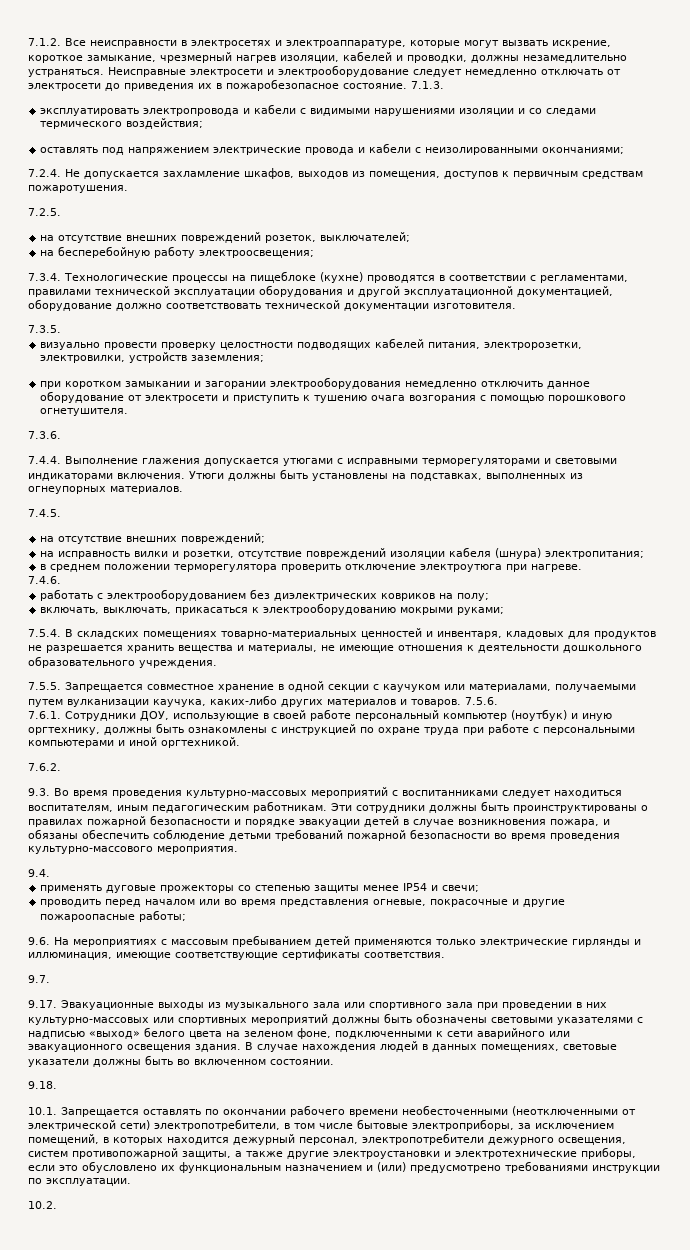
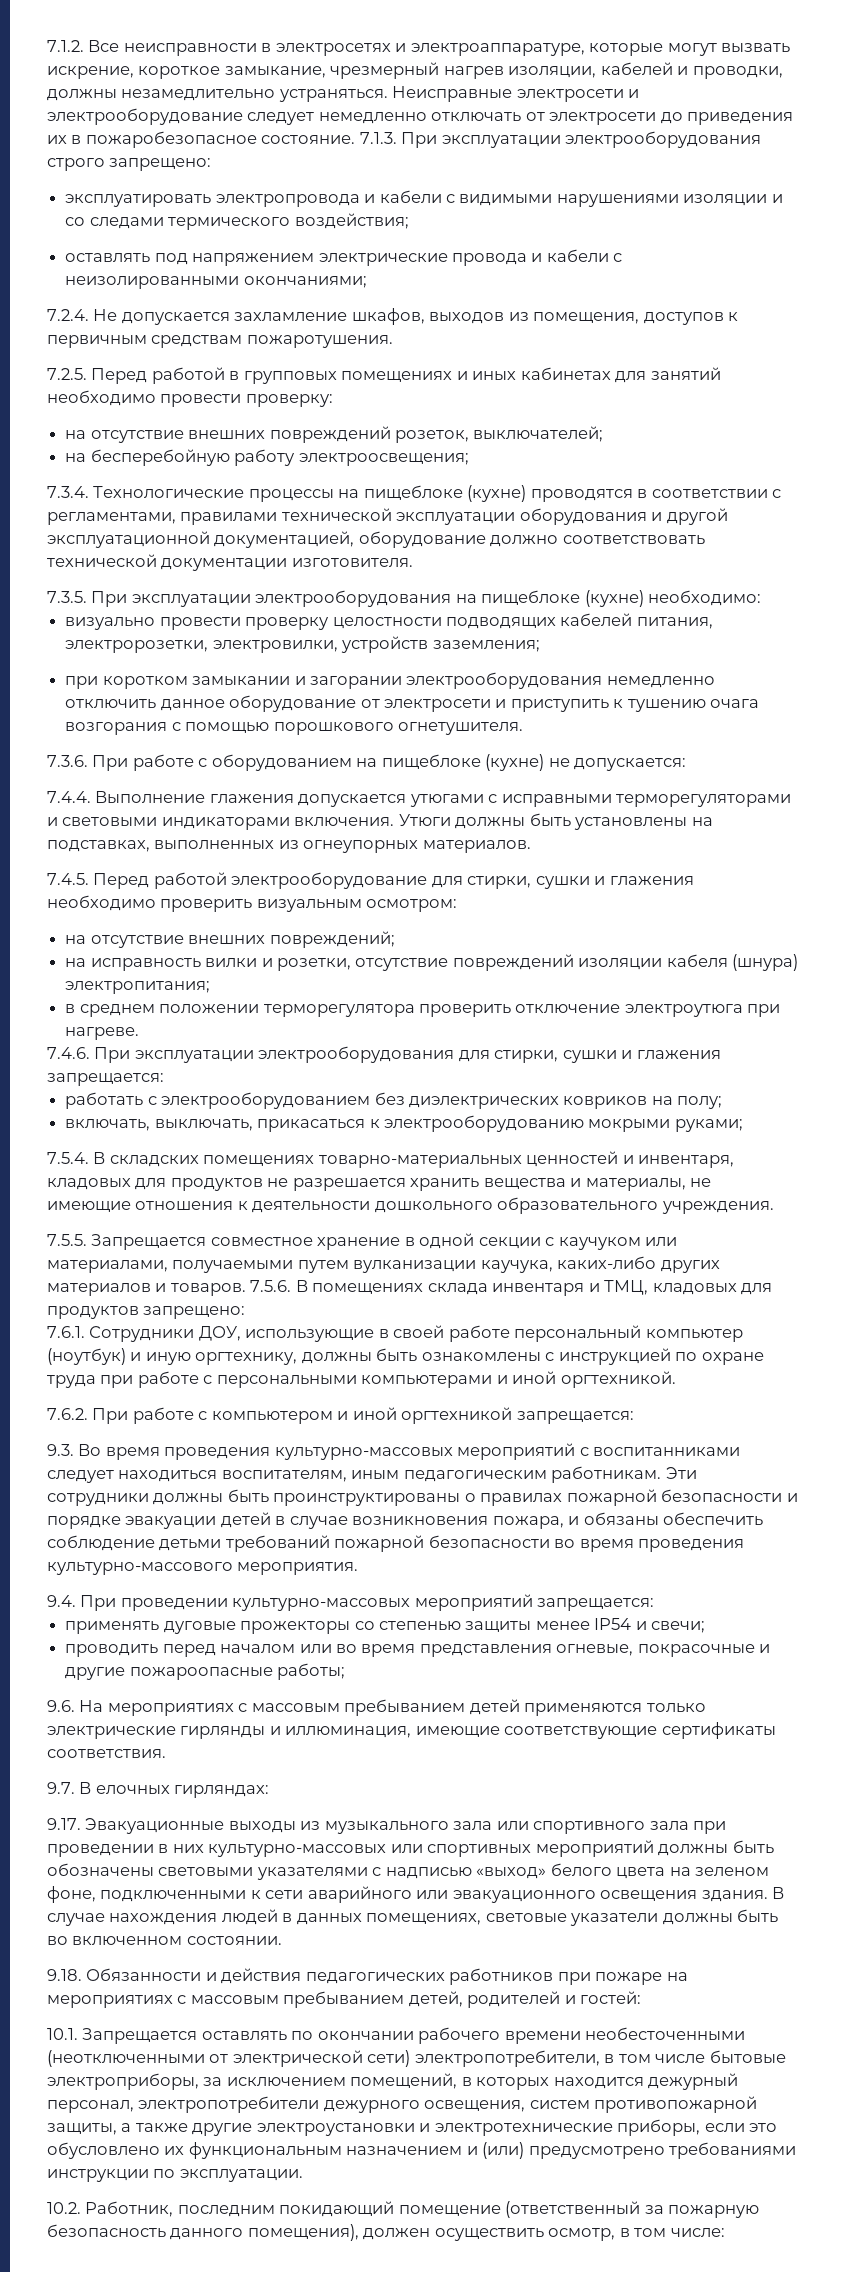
- 7.1.3.
+ 7.1.3. При эксплуатации электрооборудования строго запрещено:
- 7.2.5.
+ 7.2.5. Перед работой в групповых помещениях и иных кабинетах для занятий необходимо провести проверку:
- 7.3.5.
+ 7.3.5. При эксплуатации электрооборудования на пищеблоке (кухне) необходимо:
- 7.3.6.
+ 7.3.6. При работе с оборудованием на пищеблоке (кухне) не допускается:
- 7.4.5.
+ 7.4.5. Перед работой электрооборудование для стирки, сушки и глажения необходимо проверить визуальным осмотром:
- 7.4.6.
+ 7.4.6. При эксплуатации электрооборудования для стирки, сушки и глажения запрещается:
- 7.5.6.
+ 7.5.6. В помещениях склада инвентаря и ТМЦ, кладовых для продуктов запрещено:
- 7.6.2.
+ 7.6.2. При работе с компьютером и иной оргтехникой запрещается:
- 9.4.
+ 9.4. При проведении культурно-массовых мероприятий запрещается:
- 9.7.
+ 9.7. В елочных гирляндах:
- 9.18.
+ 9.18. Обязанности и действия педагогических работников при пожаре на мероприятиях с массовым пребыванием детей, родителей и гостей:
- 10.2.
+ 10.2. Работник, последним покидающий помещение (ответственный за пожарную безопасность данного помещения), должен осуществить осмотр, в том числе:

